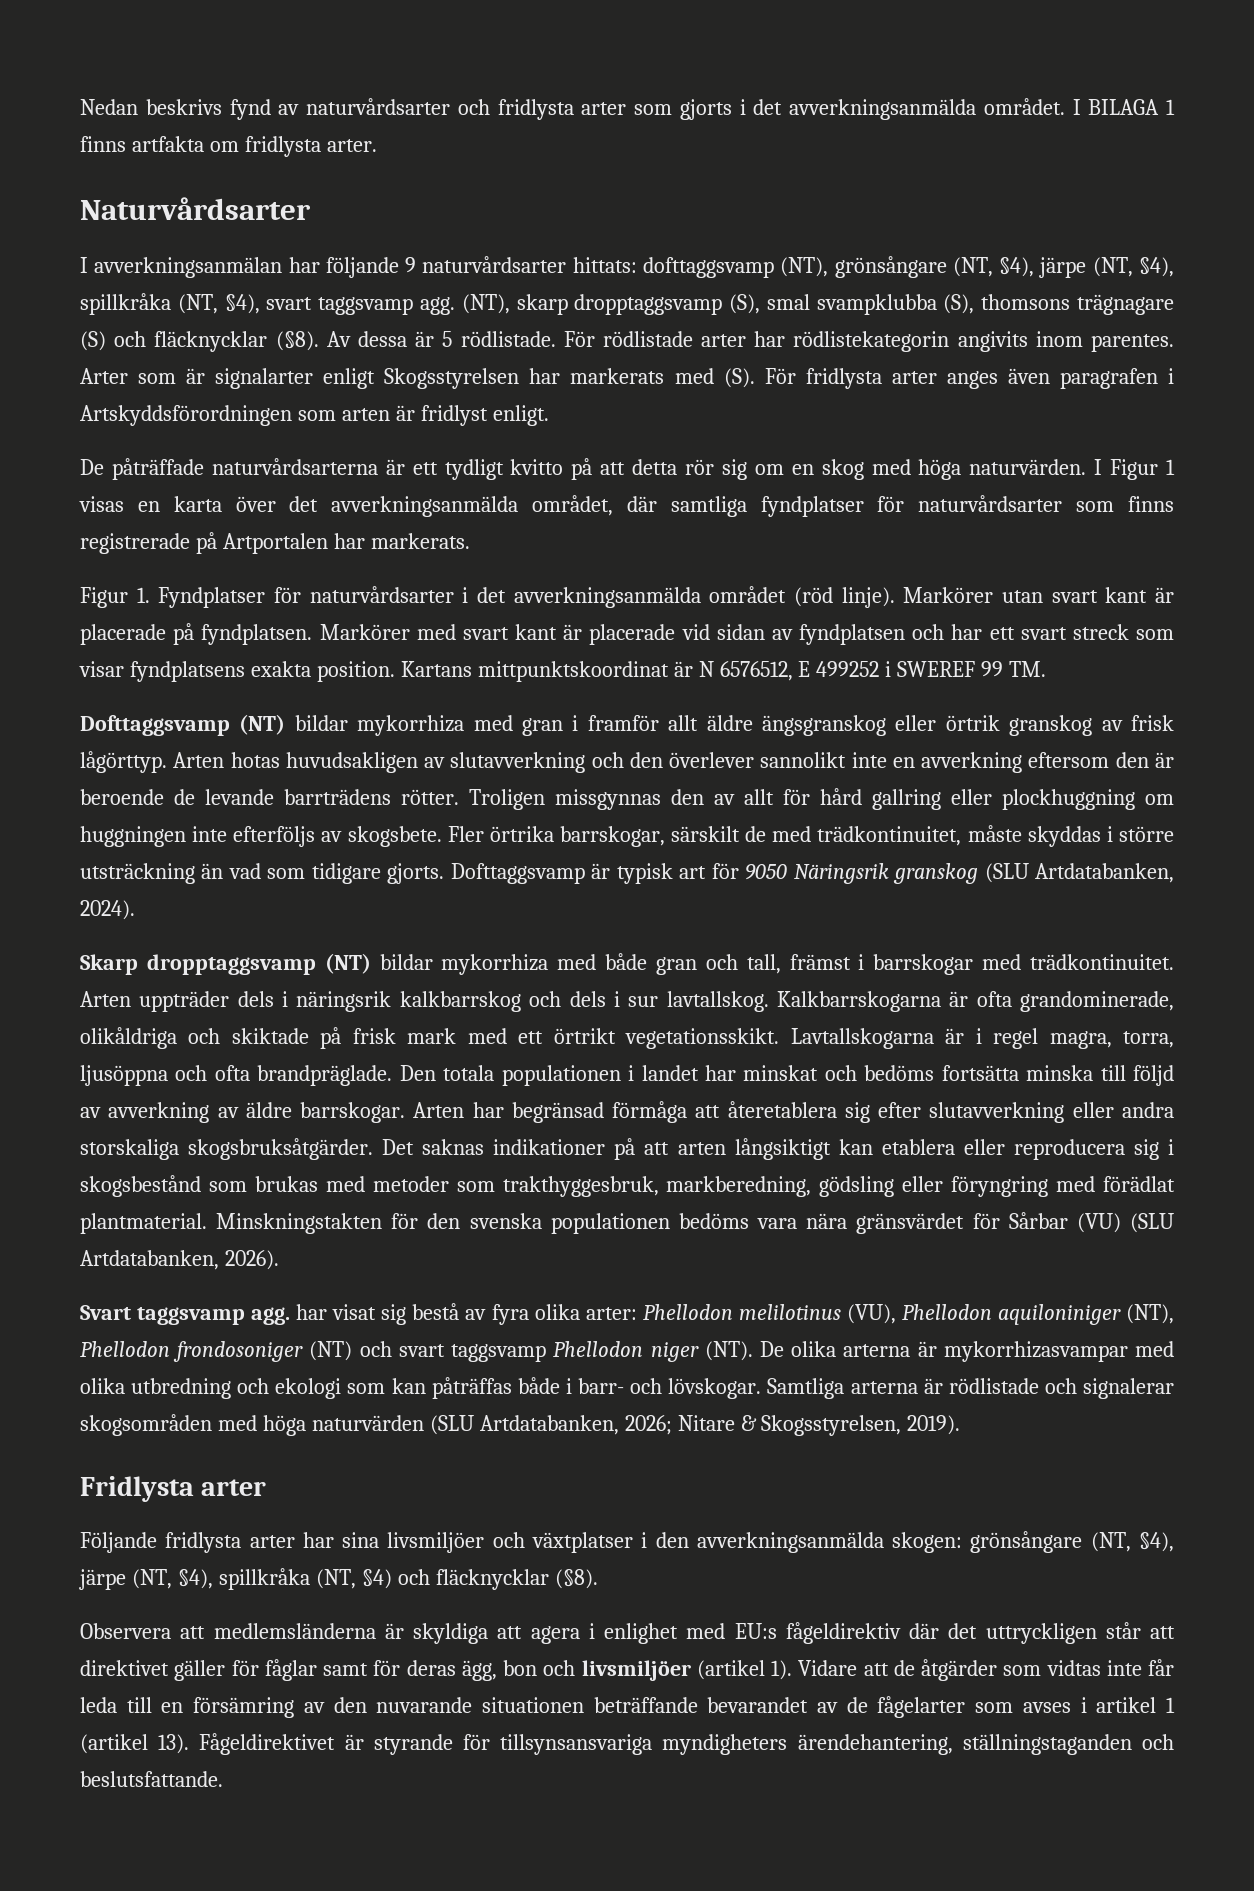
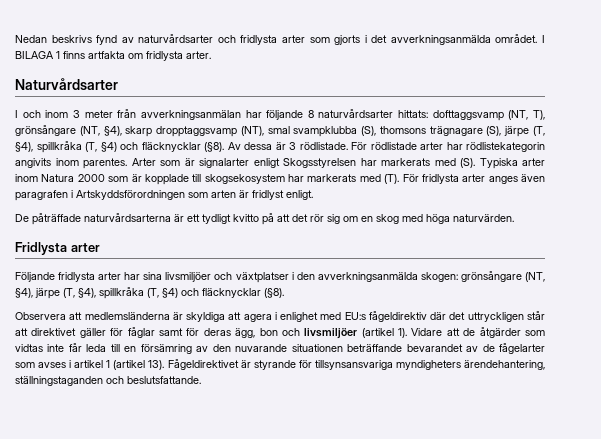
- I avverkningsanmälan har följande 9 naturvårdsarter hittats: dofttaggsvamp (NT), grönsångare (NT, §4), järpe (NT, §4), spillkråka (NT, §4), svart taggsvamp agg. (NT), skarp dropptaggsvamp (S), smal svampklubba (S), thomsons trägnagare (S) och fläcknycklar (§8).
+ I och inom 3 meter från avverkningsanmälan har följande 8 naturvårdsarter hittats: dofttaggsvamp (NT, T), grönsångare (NT, §4), skarp dropptaggsvamp (NT), smal svampklubba (S), thomsons trägnagare (S), järpe (T, §4), spillkråka (T, §4) och fläcknycklar (§8).
- Av dessa är 5 rödlistade.
+ Av dessa är 3 rödlistade.
- Arter som är signalarter enligt Skogsstyrelsen har markerats med (S). För fridlysta arter anges även paragrafen i Artskyddsförordningen som arten är fridlyst enligt.
+ Arter som är signalarter enligt Skogsstyrelsen har markerats med (S). Typiska arter inom Natura 2000 som är kopplade till skogsekosystem har markerats med (T). För fridlysta arter anges även paragrafen i Artskyddsförordningen som arten är fridlyst enligt.
- De påträffade naturvårdsarterna är ett tydligt kvitto på att detta rör sig om en skog med höga naturvärden. I Figur 1 visas en karta över det avverkningsanmälda området, där samtliga fyndplatser för naturvårdsarter som finns registrerade på Artportalen har markerats.
- Figur 1. Fyndplatser för naturvårdsarter i det avverkningsanmälda området (röd linje). Markörer utan svart kant är placerade på fyndplatsen. Markörer med svart kant är placerade vid sidan av fyndplatsen och har ett svart streck som visar fyndplatsens exakta position. Kartans mittpunktskoordinat är N 6576512, E 499252 i SWEREF 99 TM.
- Dofttaggsvamp (NT) bildar mykorrhiza med gran i framför allt äldre ängsgranskog eller örtrik granskog av frisk lågörttyp. Arten hotas huvudsakligen av slutavverkning och den överlever sannolikt inte en avverkning eftersom den är beroende de levande barrträdens rötter. Troligen missgynnas den av allt för hård gallring eller plockhuggning om huggningen inte efterföljs av skogsbete. Fler örtrika barrskogar, särskilt de med trädkontinuitet, måste skyddas i större utsträckning än vad som tidigare gjorts. Dofttaggsvamp är typisk art för 9050 Näringsrik granskog (SLU Artdatabanken, 2024).
- Skarp dropptaggsvamp (NT) bildar mykorrhiza med både gran och tall, främst i barrskogar med trädkontinuitet. Arten uppträder dels i näringsrik kalkbarrskog och dels i sur lavtallskog. Kalkbarrskogarna är ofta grandominerade, olikåldriga och skiktade på frisk mark med ett örtrikt vegetationsskikt. Lavtallskogarna är i regel magra, torra, ljusöppna och ofta brandpräglade. Den totala populationen i landet har minskat och bedöms fortsätta minska till följd av avverkning av äldre barrskogar. Arten har begränsad förmåga att återetablera sig efter slutavverkning eller andra storskaliga skogsbruksåtgärder. Det saknas indikationer på att arten långsiktigt kan etablera eller reproducera sig i skogsbestånd som brukas med metoder som trakthyggesbruk, markberedning, gödsling eller föryngring med förädlat plantmaterial. Minskningstakten för den svenska populationen bedöms vara nära gränsvärdet för Sårbar (VU) (SLU Artdatabanken, 2026).
- Svart taggsvamp agg. har visat sig bestå av fyra olika arter: Phellodon melilotinus (VU), Phellodon aquiloniniger (NT), Phellodon frondosoniger (NT) och svart taggsvamp Phellodon niger (NT). De olika arterna är mykorrhizasvampar med olika utbredning och ekologi som kan påträffas både i barr- och lövskogar. Samtliga arterna är rödlistade och signalerar skogsområden med höga naturvärden (SLU Artdatabanken, 2026; Nitare & Skogsstyrelsen, 2019).
+ De påträffade naturvårdsarterna är ett tydligt kvitto på att det rör sig om en skog med höga naturvärden.
- Följande fridlysta arter har sina livsmiljöer och växtplatser i den avverkningsanmälda skogen: grönsångare (NT, §4), järpe (NT, §4), spillkråka (NT, §4) och fläcknycklar (§8).
+ Följande fridlysta arter har sina livsmiljöer och växtplatser i den avverkningsanmälda skogen: grönsångare (NT, §4), järpe (T, §4), spillkråka (T, §4) och fläcknycklar (§8).

